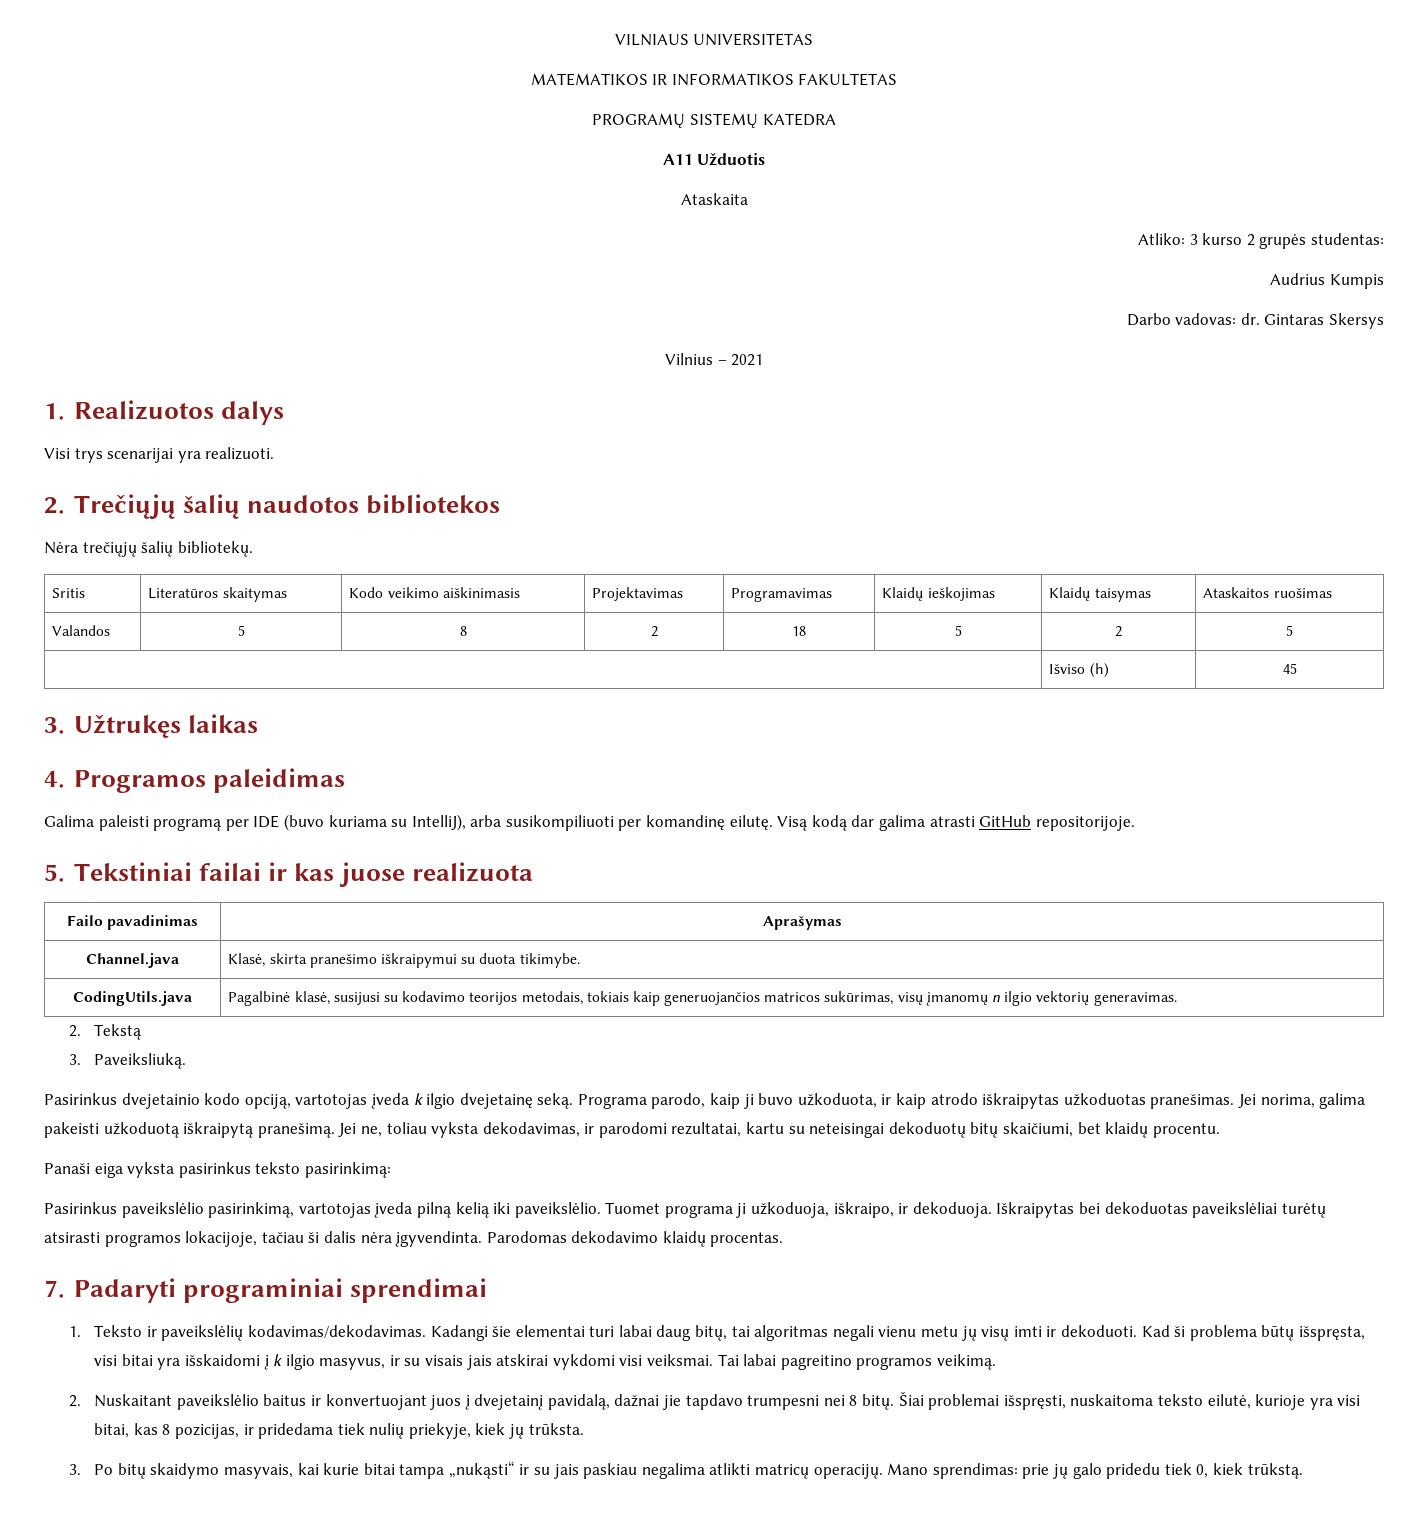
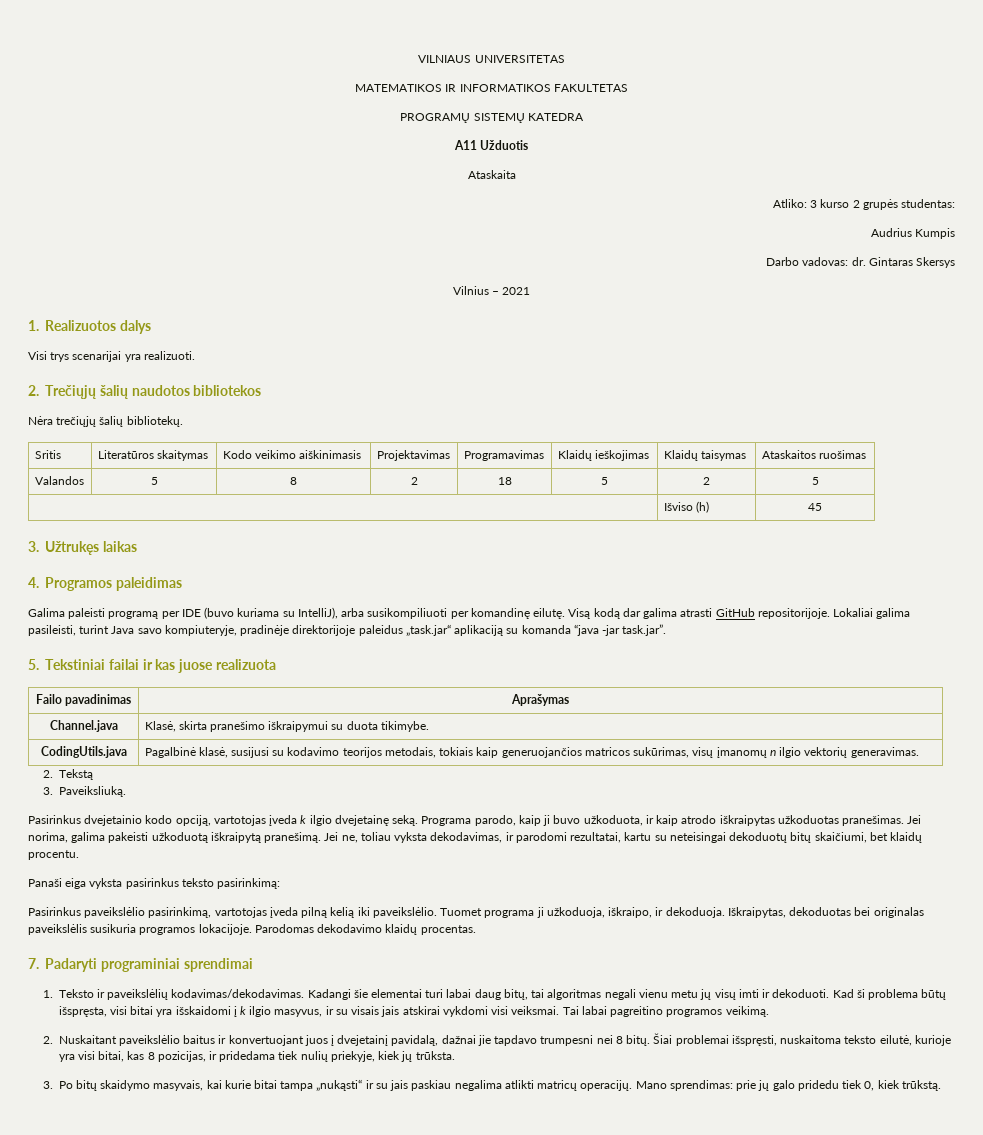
+ Lokaliai galima pasileisti, turint Java savo kompiuteryje, pradinėje direktorijoje paleidus „task.jar“ aplikaciją su komanda “java -jar task.jar”.
- Iškraipytas bei dekoduotas paveikslėliai turėtų atsirasti programos lokacijoje, tačiau ši dalis nėra įgyvendinta.
+ Iškraipytas, dekoduotas bei originalas paveikslėlis susikuria programos lokacijoje.

